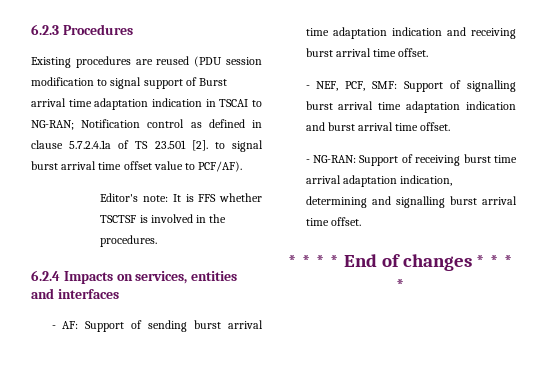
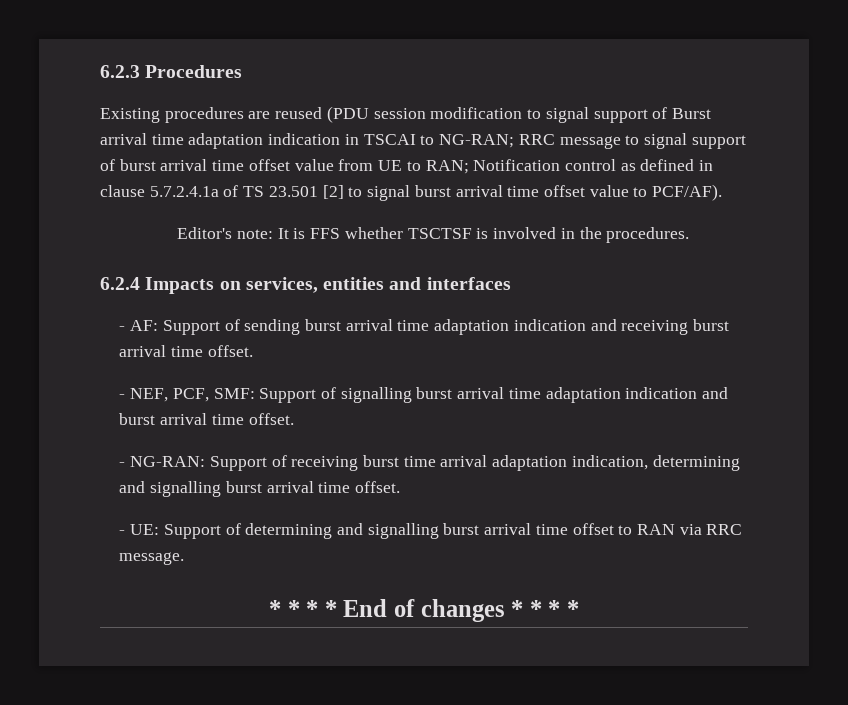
- Existing procedures are reused (PDU session modification to signal support of Burst arrival time adaptation indication in TSCAI to NG-RAN; Notification control as defined in clause 5.7.2.4.1a of TS 23.501 [2]. to signal burst arrival time offset value to PCF/AF).
+ Existing procedures are reused (PDU session modification to signal support of Burst arrival time adaptation indication in TSCAI to NG-RAN; RRC message to signal support of burst arrival time offset value from UE to RAN; Notification control as defined in clause 5.7.2.4.1a of TS 23.501 [2] to signal burst arrival time offset value to PCF/AF).
+ - UE: Support of determining and signalling burst arrival time offset to RAN via RRC message.

